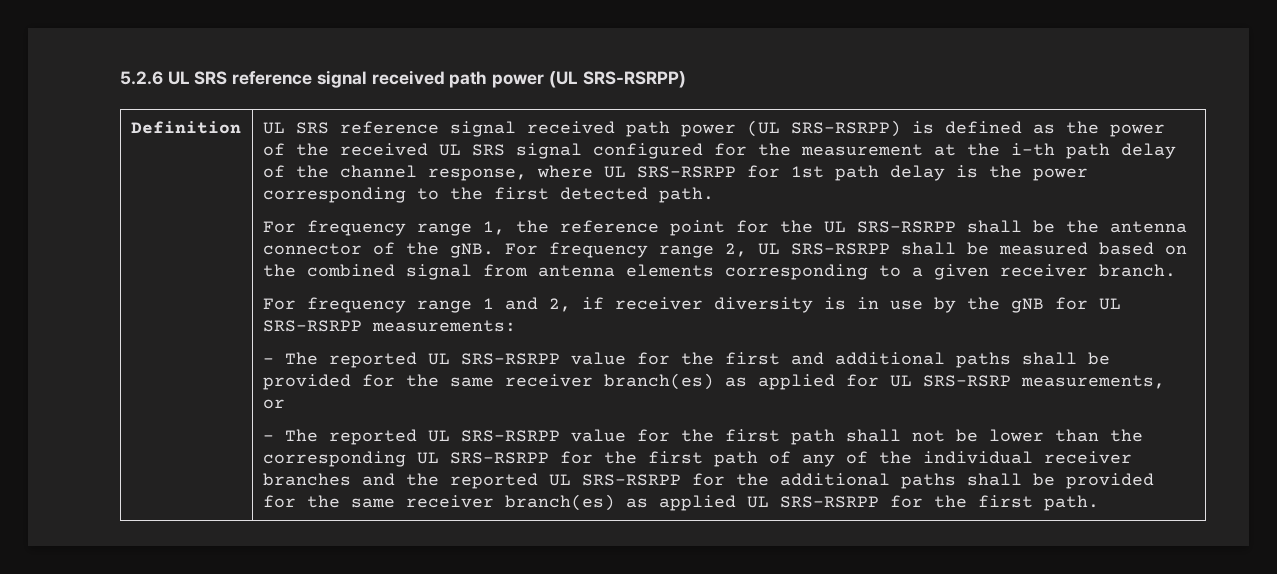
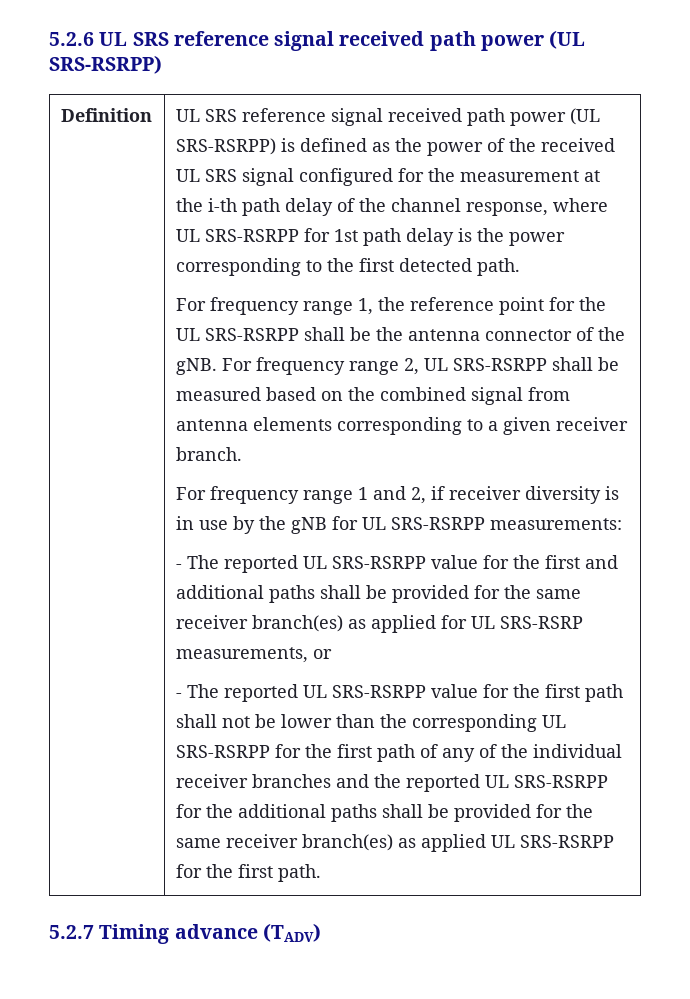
+ 5.2.7 Timing advance (TADV)

